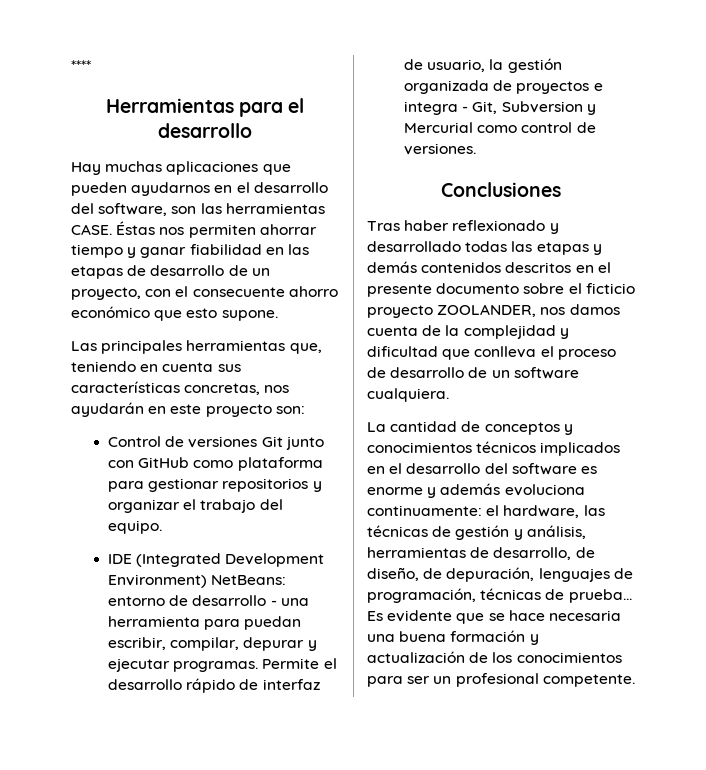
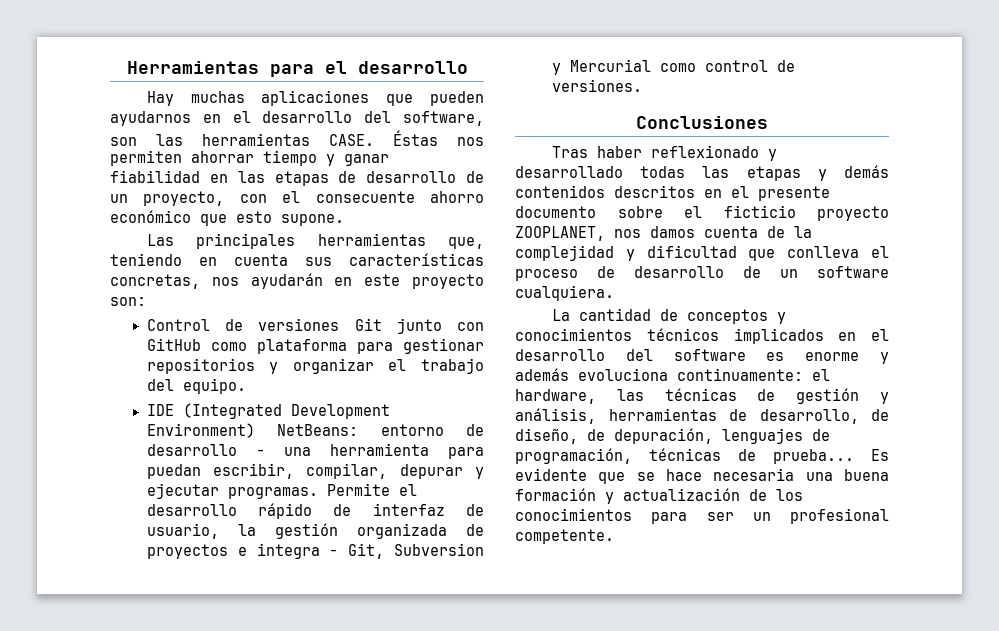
- ****
- Tras haber reflexionado y desarrollado todas las etapas y demás contenidos descritos en el presente documento sobre el ficticio proyecto ZOOLANDER, nos damos cuenta de la complejidad y dificultad que conlleva el proceso de desarrollo de un software cualquiera.
+ Tras haber reflexionado y desarrollado todas las etapas y demás contenidos descritos en el presente documento sobre el ficticio proyecto ZOOPLANET, nos damos cuenta de la complejidad y dificultad que conlleva el proceso de desarrollo de un software cualquiera.

